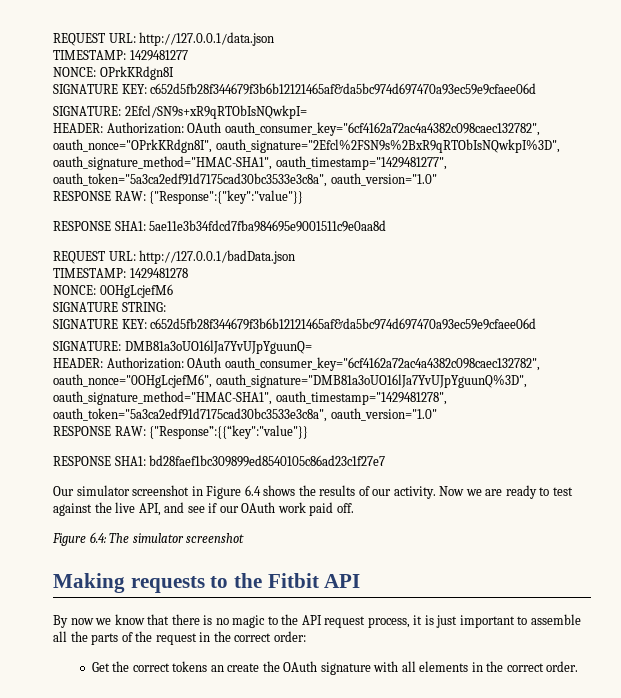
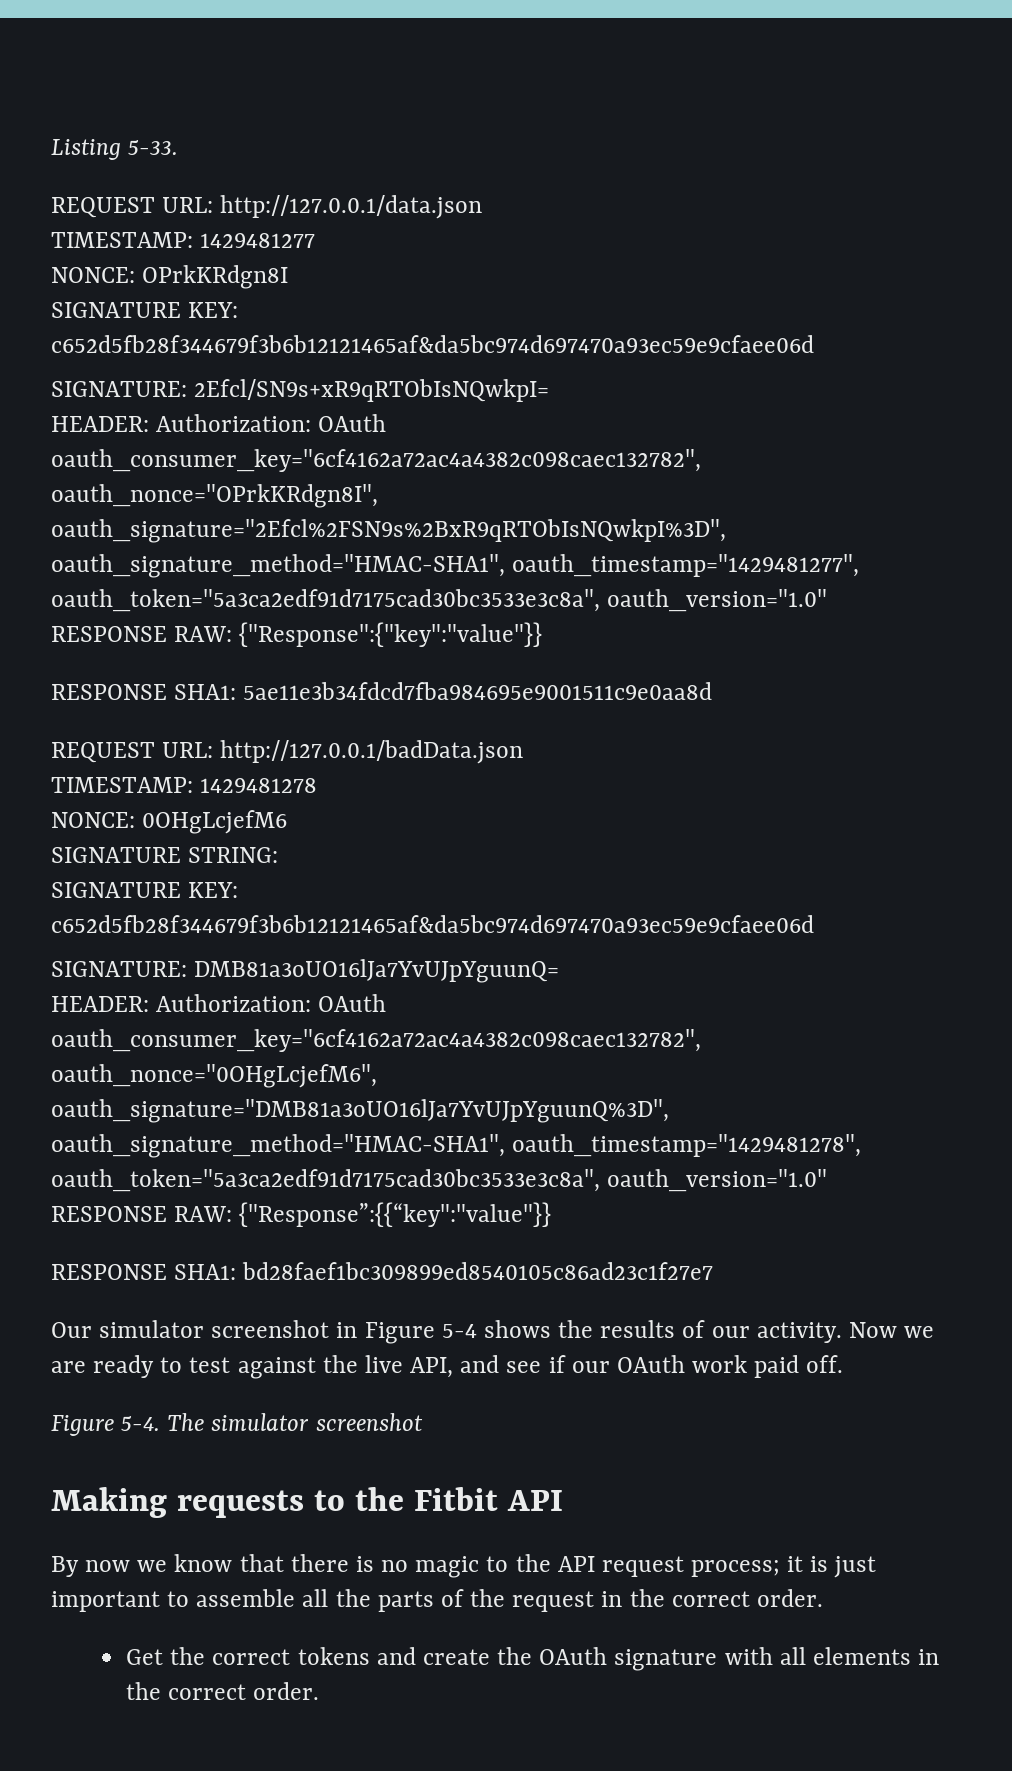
+ Listing 5-33.
- Our simulator screenshot in Figure 6.4 shows the results of our activity.
+ Our simulator screenshot in Figure 5-4 shows the results of our activity.
- Figure 6.4: The simulator screenshot
+ Figure 5-4. The simulator screenshot
- By now we know that there is no magic to the API request process, it is just important to assemble all the parts of the request in the correct order:
+ By now we know that there is no magic to the API request process; it is just important to assemble all the parts of the request in the correct order.
- Get the correct tokens an create the OAuth signature with all elements in the correct order.
+ Get the correct tokens and create the OAuth signature with all elements in the correct order.

